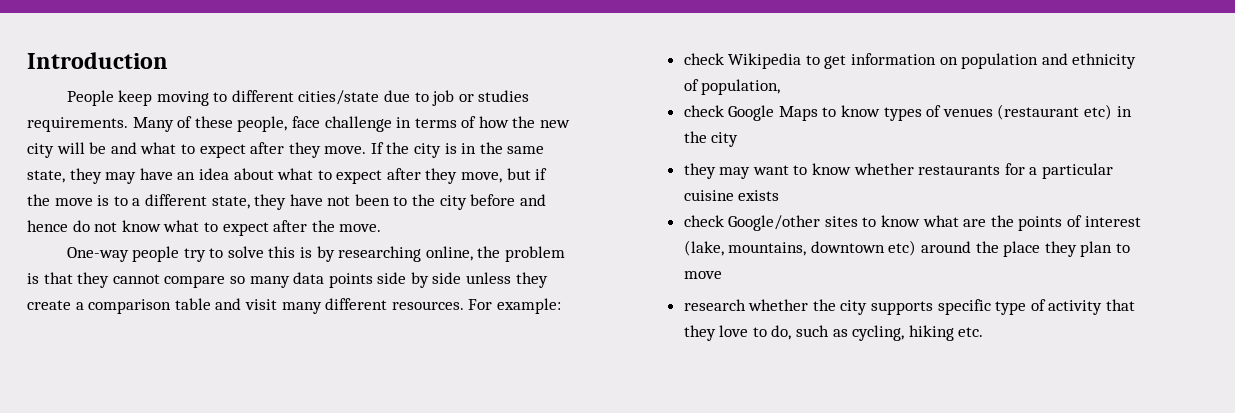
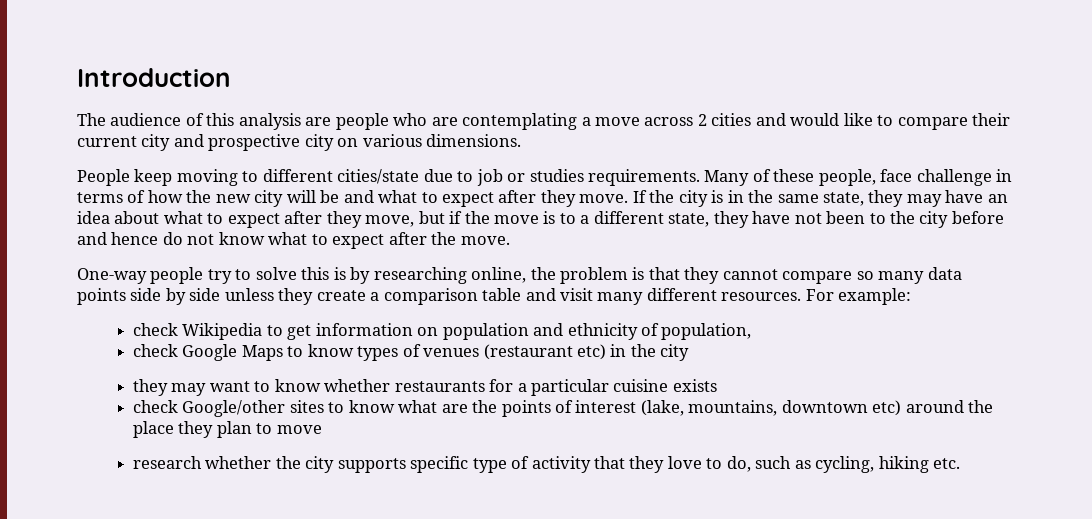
+ The audience of this analysis are people who are contemplating a move across 2 cities and would like to compare their current city and prospective city on various dimensions.

